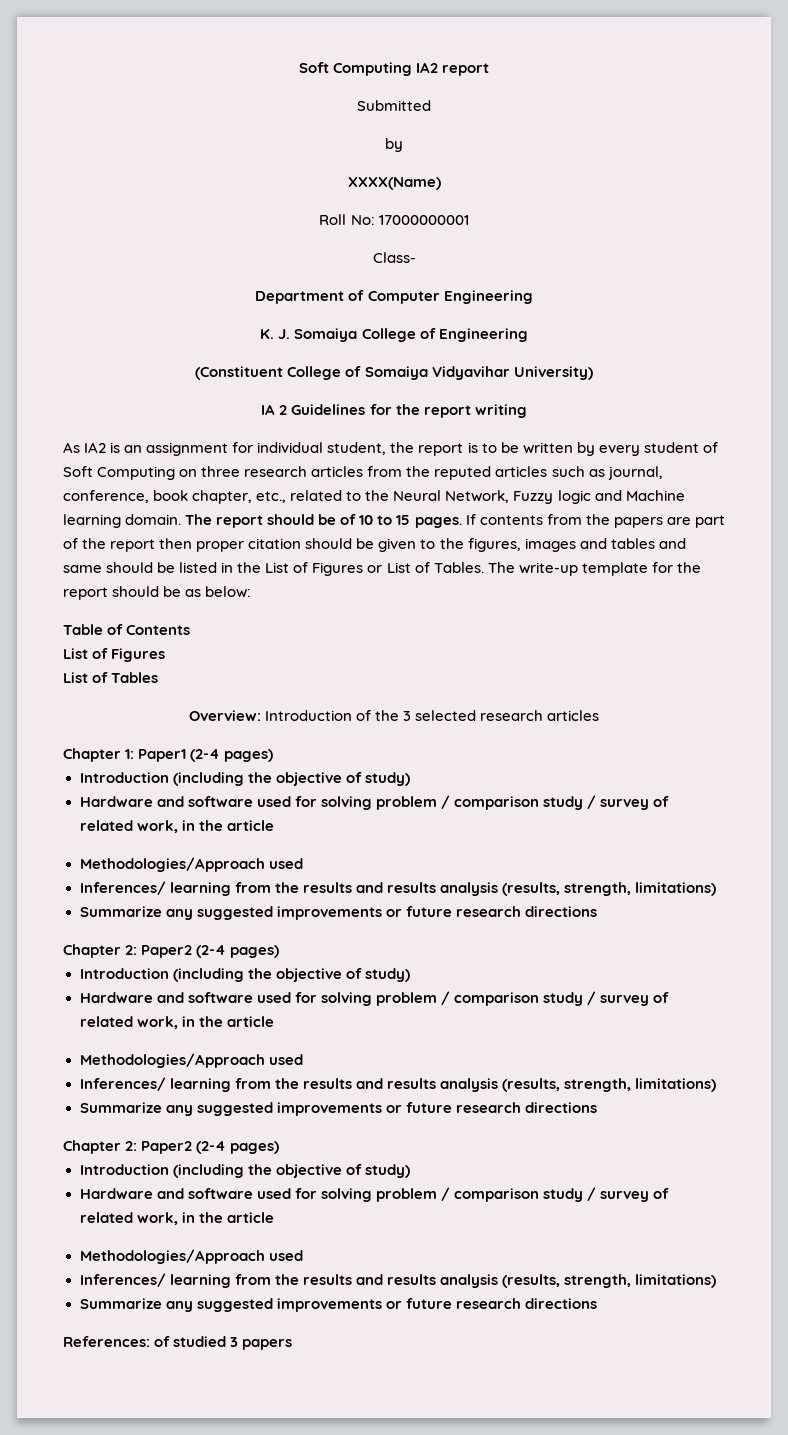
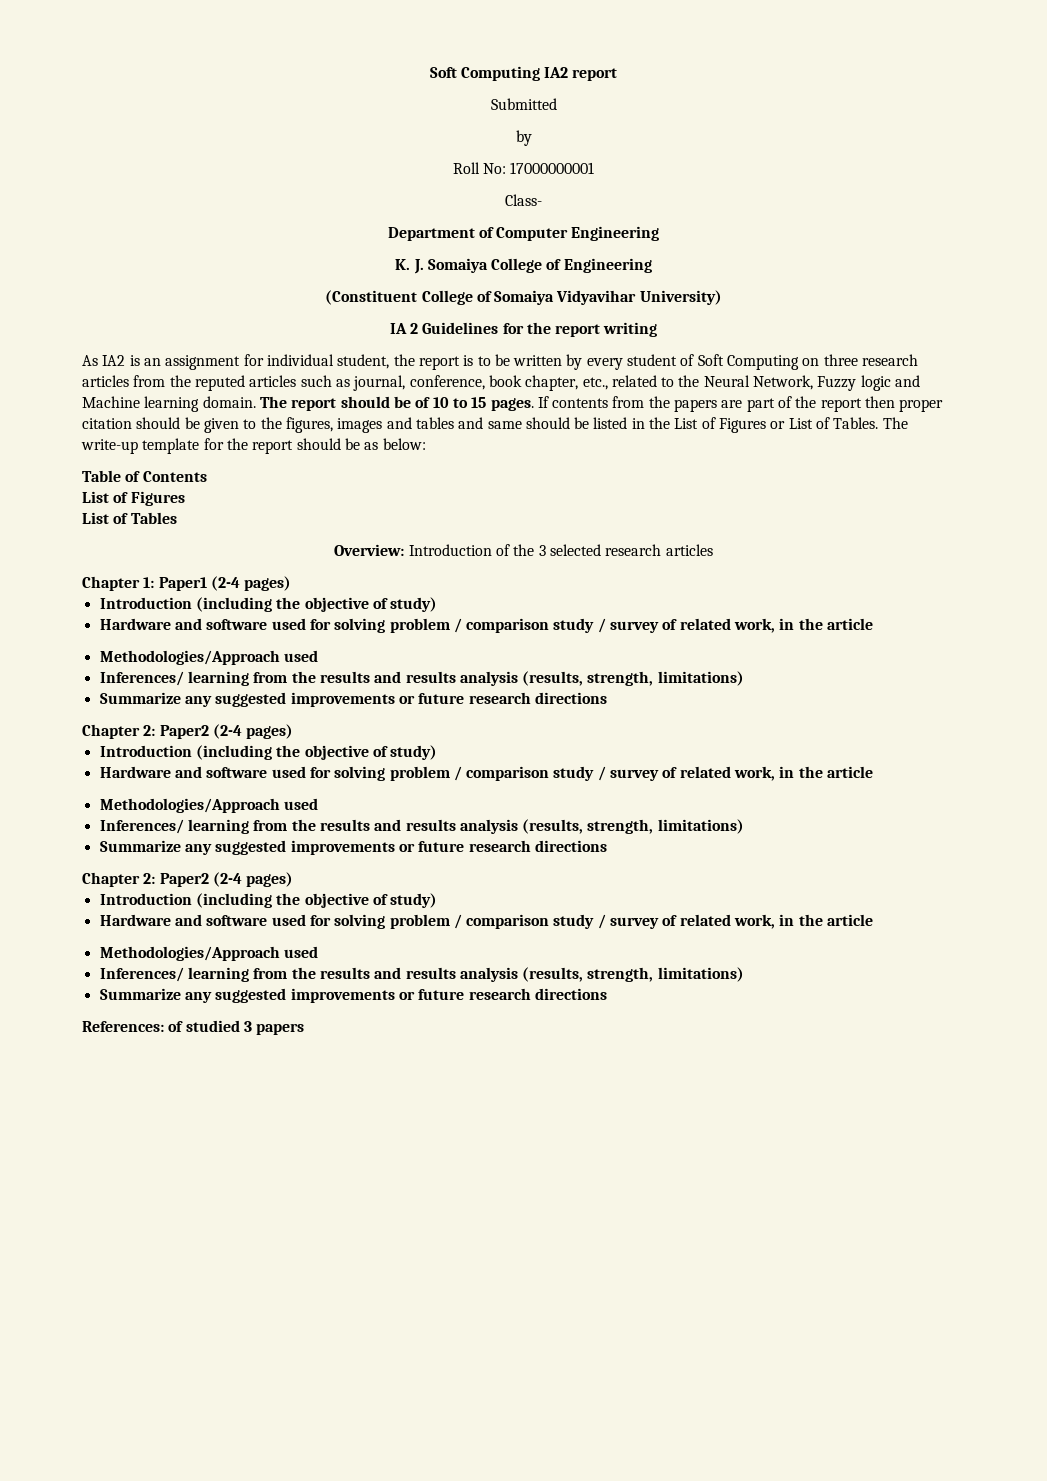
- XXXX(Name)

